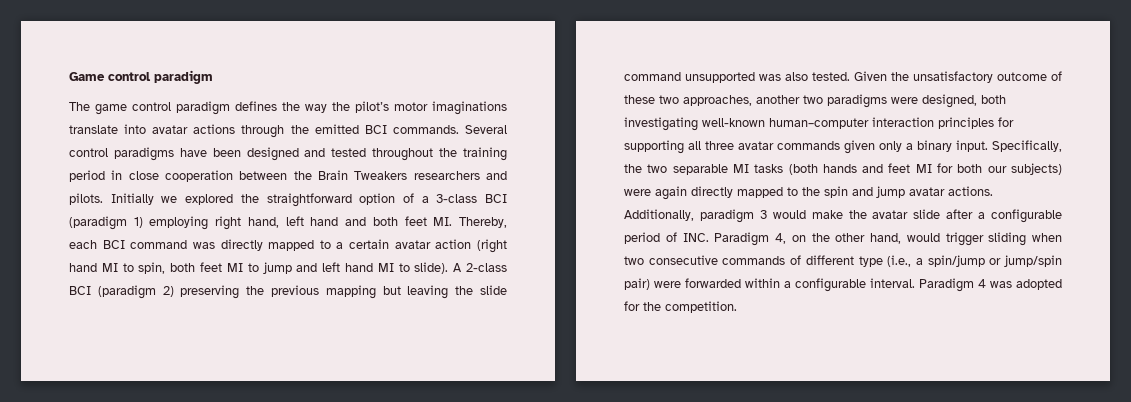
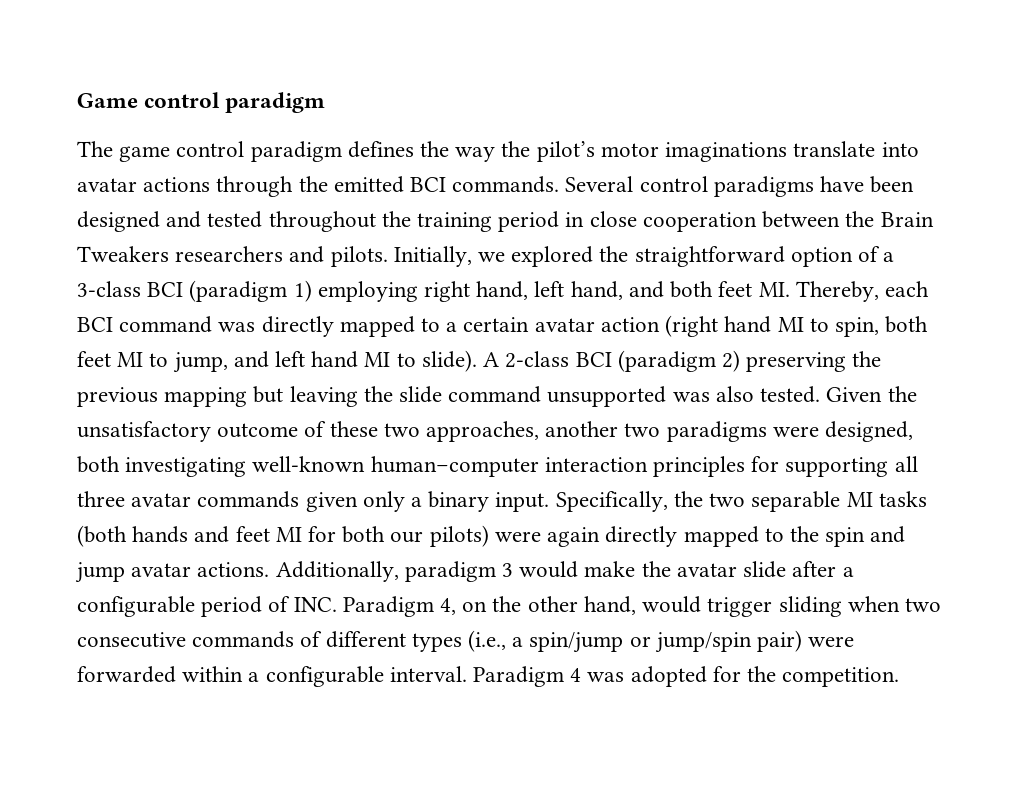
- Initially we explored the straightforward option of a 3-class BCI (paradigm 1) employing right hand, left hand and both feet MI. Thereby, each BCI command was directly mapped to a certain avatar action (right hand MI to spin, both feet MI to jump and left hand MI to slide).
+ Initially, we explored the straightforward option of a 3-class BCI (paradigm 1) employing right hand, left hand, and both feet MI. Thereby, each BCI command was directly mapped to a certain avatar action (right hand MI to spin, both feet MI to jump, and left hand MI to slide).
- Specifically, the two separable MI tasks (both hands and feet MI for both our subjects) were again directly mapped to the spin and jump avatar actions.
+ Specifically, the two separable MI tasks (both hands and feet MI for both our pilots) were again directly mapped to the spin and jump avatar actions.
- Additionally, paradigm 3 would make the avatar slide after a configurable period of INC. Paradigm 4, on the other hand, would trigger sliding when two consecutive commands of different type (i.e., a spin/jump or jump/spin pair) were forwarded within a configurable interval.
+ Additionally, paradigm 3 would make the avatar slide after a configurable period of INC. Paradigm 4, on the other hand, would trigger sliding when two consecutive commands of different types (i.e., a spin/jump or jump/spin pair) were forwarded within a configurable interval.

